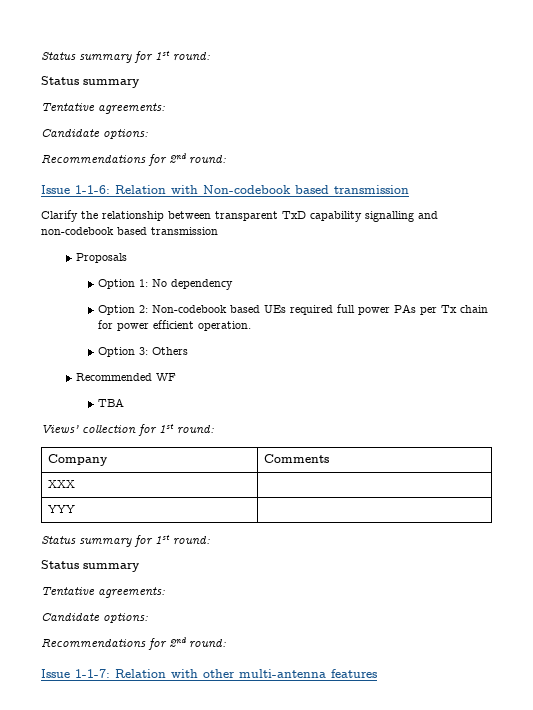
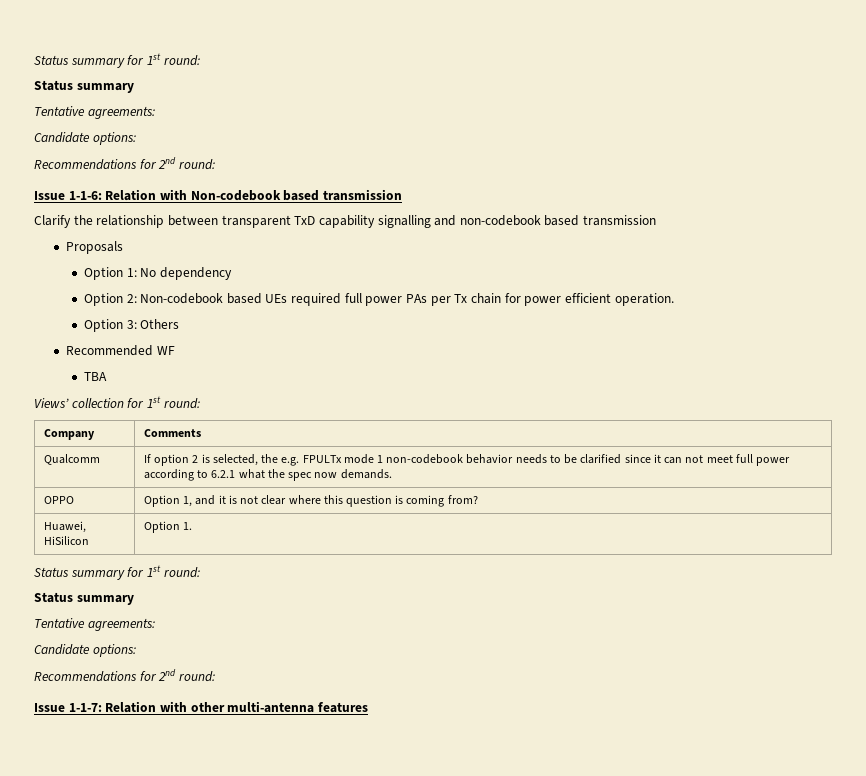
- XXX |
- YYY |
+ Qualcomm | If option 2 is selected, the e.g. FPULTx mode 1 non-codebook behavior needs to be clarified since it can not meet full power according to 6.2.1 what the spec now demands.
+ OPPO | Option 1, and it is not clear where this question is coming from?
+ Huawei, HiSilicon | Option 1.

